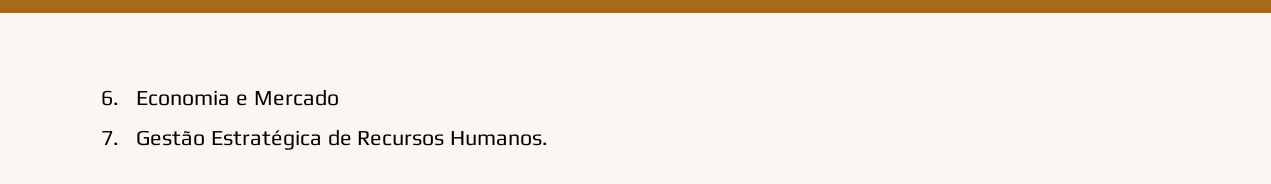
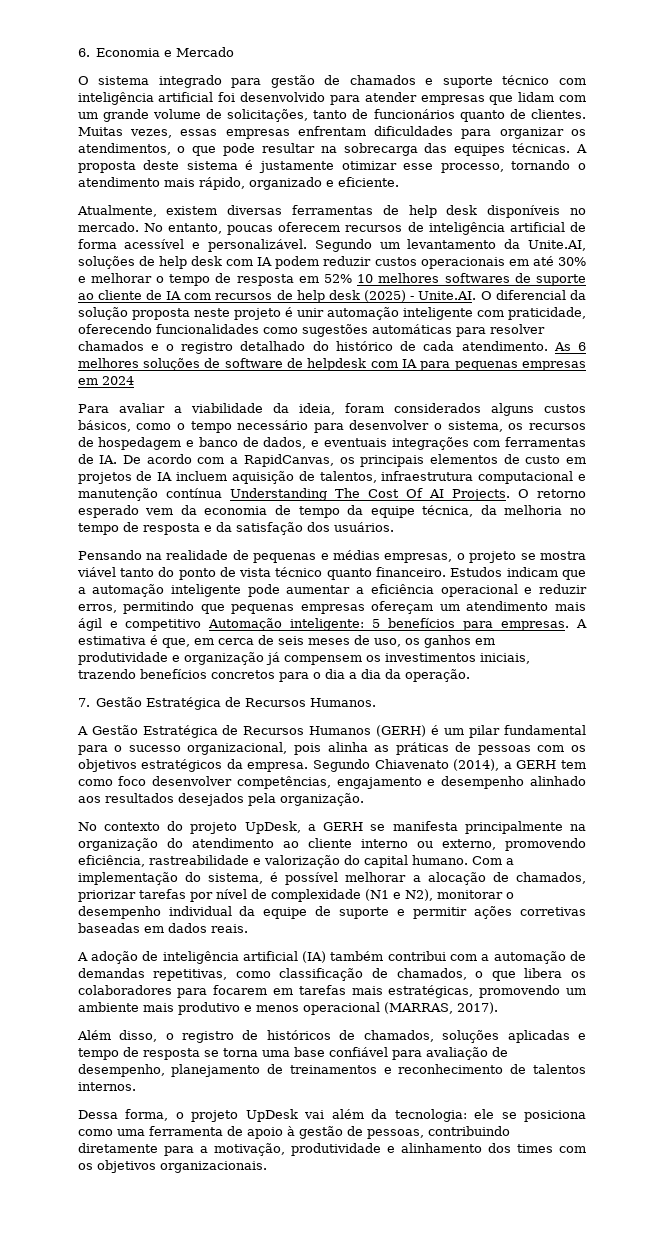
+ O sistema integrado para gestão de chamados e suporte técnico com inteligência artificial foi desenvolvido para atender empresas que lidam com um grande volume de solicitações, tanto de funcionários quanto de clientes. Muitas vezes, essas empresas enfrentam dificuldades para organizar os atendimentos, o que pode resultar na sobrecarga das equipes técnicas. A proposta deste sistema é justamente otimizar esse processo, tornando o atendimento mais rápido, organizado e eficiente.
+ Atualmente, existem diversas ferramentas de help desk disponíveis no mercado. No entanto, poucas oferecem recursos de inteligência artificial de forma acessível e personalizável. Segundo um levantamento da Unite.AI, soluções de help desk com IA podem reduzir custos operacionais em até 30% e melhorar o tempo de resposta em 52% 10 melhores softwares de suporte ao cliente de IA com recursos de help desk (2025) - Unite.AI. O diferencial da solução proposta neste projeto é unir automação inteligente com praticidade, oferecendo funcionalidades como sugestões automáticas para resolver chamados e o registro detalhado do histórico de cada atendimento. As 6 melhores soluções de software de helpdesk com IA para pequenas empresas em 2024
+ Para avaliar a viabilidade da ideia, foram considerados alguns custos básicos, como o tempo necessário para desenvolver o sistema, os recursos de hospedagem e banco de dados, e eventuais integrações com ferramentas de IA. De acordo com a RapidCanvas, os principais elementos de custo em projetos de IA incluem aquisição de talentos, infraestrutura computacional e manutenção contínua Understanding The Cost Of AI Projects. O retorno esperado vem da economia de tempo da equipe técnica, da melhoria no tempo de resposta e da satisfação dos usuários.
+ Pensando na realidade de pequenas e médias empresas, o projeto se mostra viável tanto do ponto de vista técnico quanto financeiro. Estudos indicam que a automação inteligente pode aumentar a eficiência operacional e reduzir erros, permitindo que pequenas empresas ofereçam um atendimento mais ágil e competitivo Automação inteligente: 5 benefícios para empresas. A estimativa é que, em cerca de seis meses de uso, os ganhos em produtividade e organização já compensem os investimentos iniciais, trazendo benefícios concretos para o dia a dia da operação.
+ A Gestão Estratégica de Recursos Humanos (GERH) é um pilar fundamental para o sucesso organizacional, pois alinha as práticas de pessoas com os objetivos estratégicos da empresa. Segundo Chiavenato (2014), a GERH tem como foco desenvolver competências, engajamento e desempenho alinhado aos resultados desejados pela organização.
+ No contexto do projeto UpDesk, a GERH se manifesta principalmente na organização do atendimento ao cliente interno ou externo, promovendo eficiência, rastreabilidade e valorização do capital humano. Com a implementação do sistema, é possível melhorar a alocação de chamados, priorizar tarefas por nível de complexidade (N1 e N2), monitorar o desempenho individual da equipe de suporte e permitir ações corretivas baseadas em dados reais.
+ A adoção de inteligência artificial (IA) também contribui com a automação de demandas repetitivas, como classificação de chamados, o que libera os colaboradores para focarem em tarefas mais estratégicas, promovendo um ambiente mais produtivo e menos operacional (MARRAS, 2017).
+ Além disso, o registro de históricos de chamados, soluções aplicadas e tempo de resposta se torna uma base confiável para avaliação de desempenho, planejamento de treinamentos e reconhecimento de talentos internos.
+ Dessa forma, o projeto UpDesk vai além da tecnologia: ele se posiciona como uma ferramenta de apoio à gestão de pessoas, contribuindo diretamente para a motivação, produtividade e alinhamento dos times com os objetivos organizacionais.

